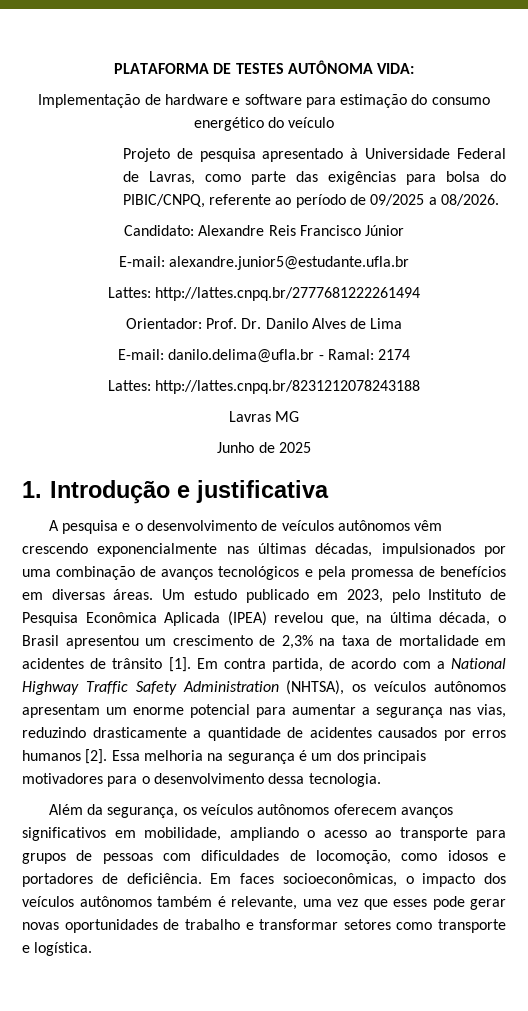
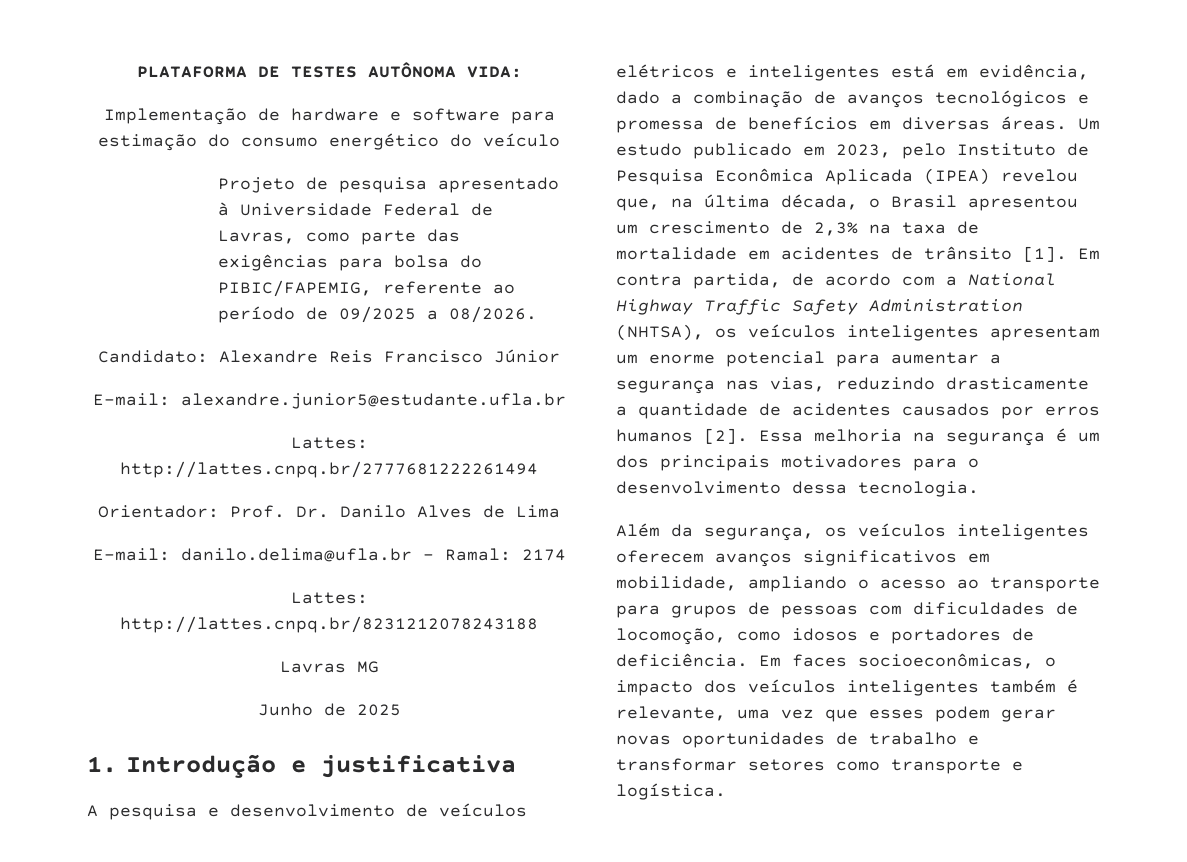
- Projeto de pesquisa apresentado à Universidade Federal de Lavras, como parte das exigências para bolsa do PIBIC/CNPQ, referente ao período de 09/2025 a 08/2026.
+ Projeto de pesquisa apresentado à Universidade Federal de Lavras, como parte das exigências para bolsa do PIBIC/FAPEMIG, referente ao período de 09/2025 a 08/2026.
- A pesquisa e o desenvolvimento de veículos autônomos vêm crescendo exponencialmente nas últimas décadas, impulsionados por uma combinação de avanços tecnológicos e pela promessa de benefícios em diversas áreas.
+ A pesquisa e desenvolvimento de veículos elétricos e inteligentes está em evidência, dado a combinação de avanços tecnológicos e promessa de benefícios em diversas áreas.
- Em contra partida, de acordo com a National Highway Traffic Safety Administration (NHTSA), os veículos autônomos apresentam um enorme potencial para aumentar a segurança nas vias, reduzindo drasticamente a quantidade de acidentes causados por erros humanos [2].
+ Em contra partida, de acordo com a National Highway Traffic Safety Administration (NHTSA), os veículos inteligentes apresentam um enorme potencial para aumentar a segurança nas vias, reduzindo drasticamente a quantidade de acidentes causados por erros humanos [2].
- Além da segurança, os veículos autônomos oferecem avanços significativos em mobilidade, ampliando o acesso ao transporte para grupos de pessoas com dificuldades de locomoção, como idosos e portadores de deficiência.
+ Além da segurança, os veículos inteligentes oferecem avanços significativos em mobilidade, ampliando o acesso ao transporte para grupos de pessoas com dificuldades de locomoção, como idosos e portadores de deficiência.
- Em faces socioeconômicas, o impacto dos veículos autônomos também é relevante, uma vez que esses pode gerar novas oportunidades de trabalho e transformar setores como transporte e logística.
+ Em faces socioeconômicas, o impacto dos veículos inteligentes também é relevante, uma vez que esses podem gerar novas oportunidades de trabalho e transformar setores como transporte e logística.

